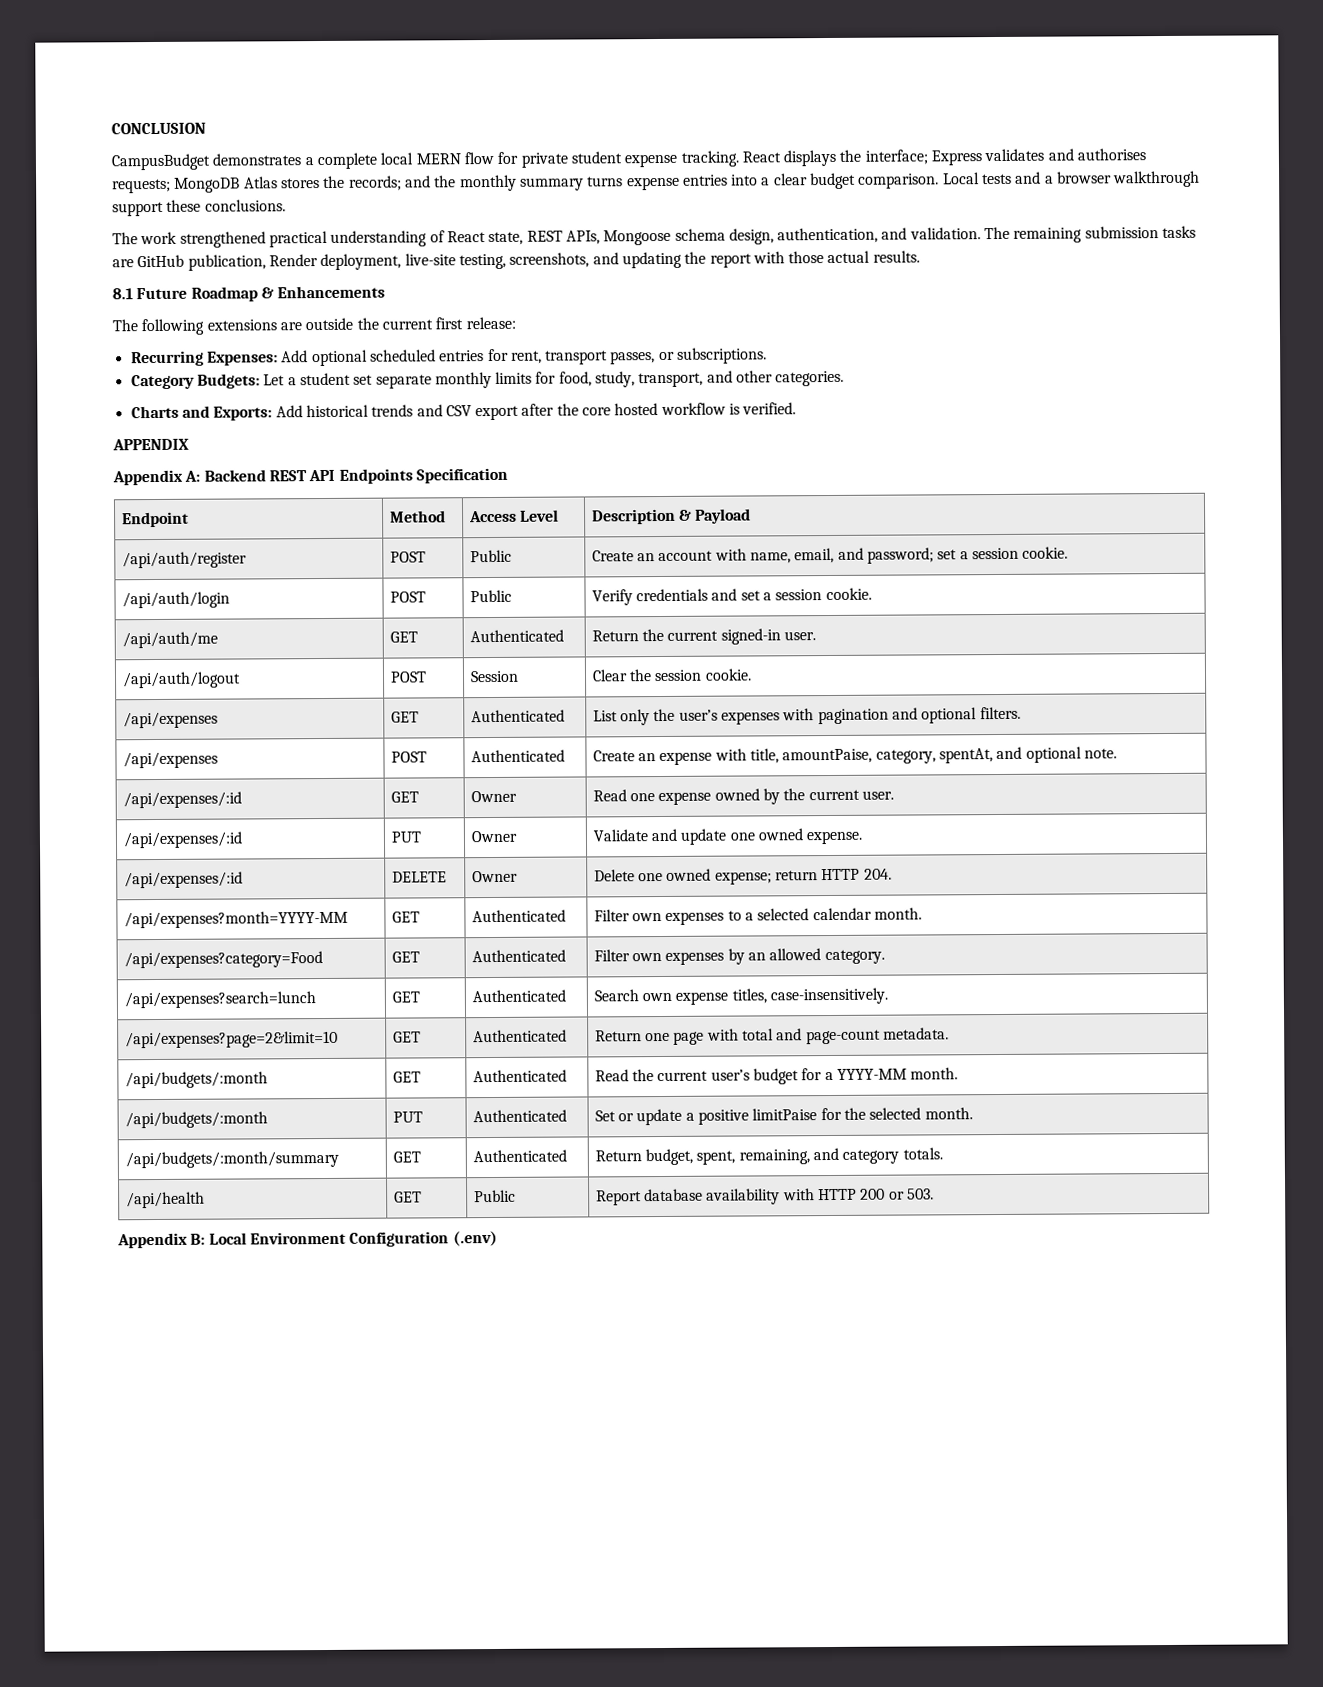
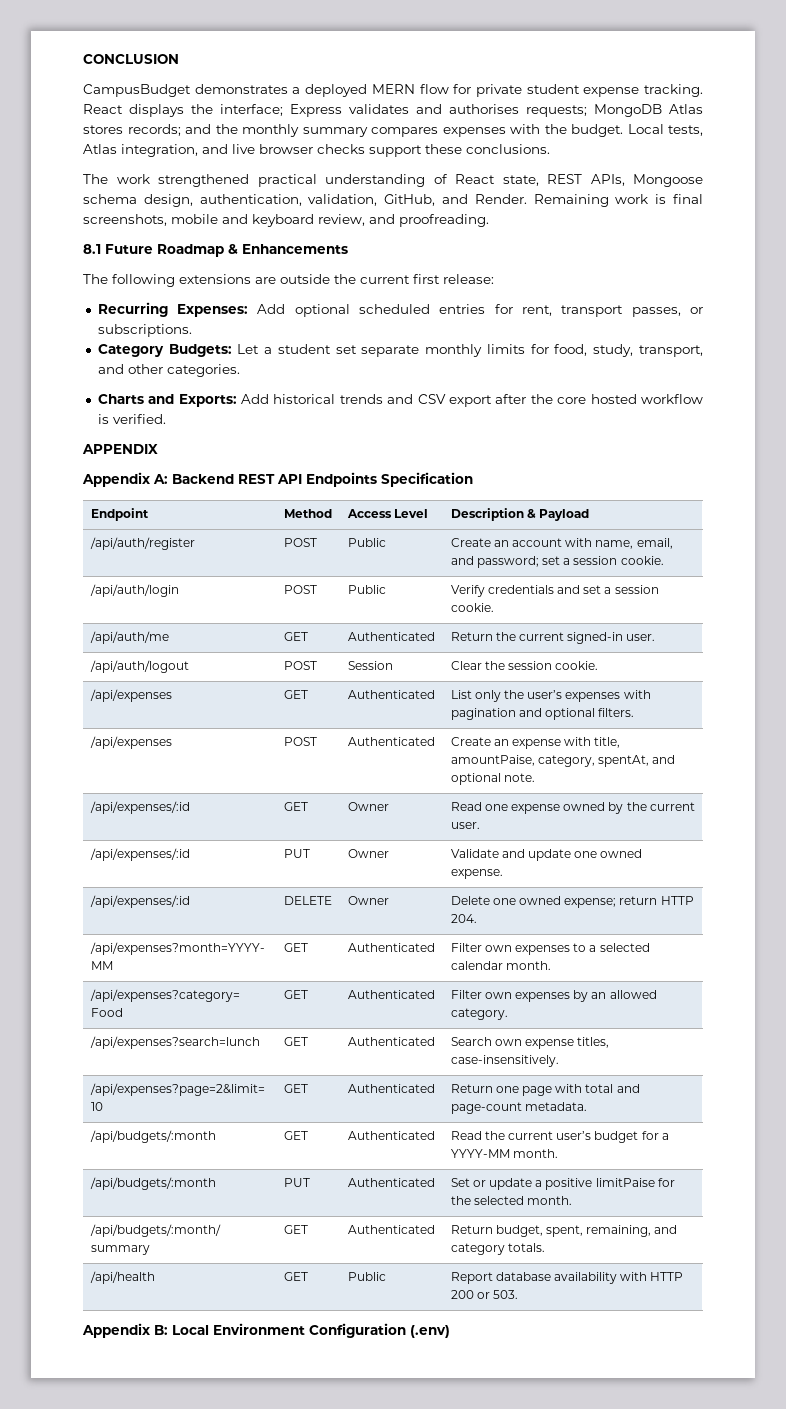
- CampusBudget demonstrates a complete local MERN flow for private student expense tracking.
+ CampusBudget demonstrates a deployed MERN flow for private student expense tracking.
- React displays the interface; Express validates and authorises requests; MongoDB Atlas stores the records; and the monthly summary turns expense entries into a clear budget comparison. Local tests and a browser walkthrough support these conclusions.
+ React displays the interface; Express validates and authorises requests; MongoDB Atlas stores records; and the monthly summary compares expenses with the budget. Local tests, Atlas integration, and live browser checks support these conclusions.
- The work strengthened practical understanding of React state, REST APIs, Mongoose schema design, authentication, and validation. The remaining submission tasks are GitHub publication, Render deployment, live-site testing, screenshots, and updating the report with those actual results.
+ The work strengthened practical understanding of React state, REST APIs, Mongoose schema design, authentication, validation, GitHub, and Render. Remaining work is final screenshots, mobile and keyboard review, and proofreading.

